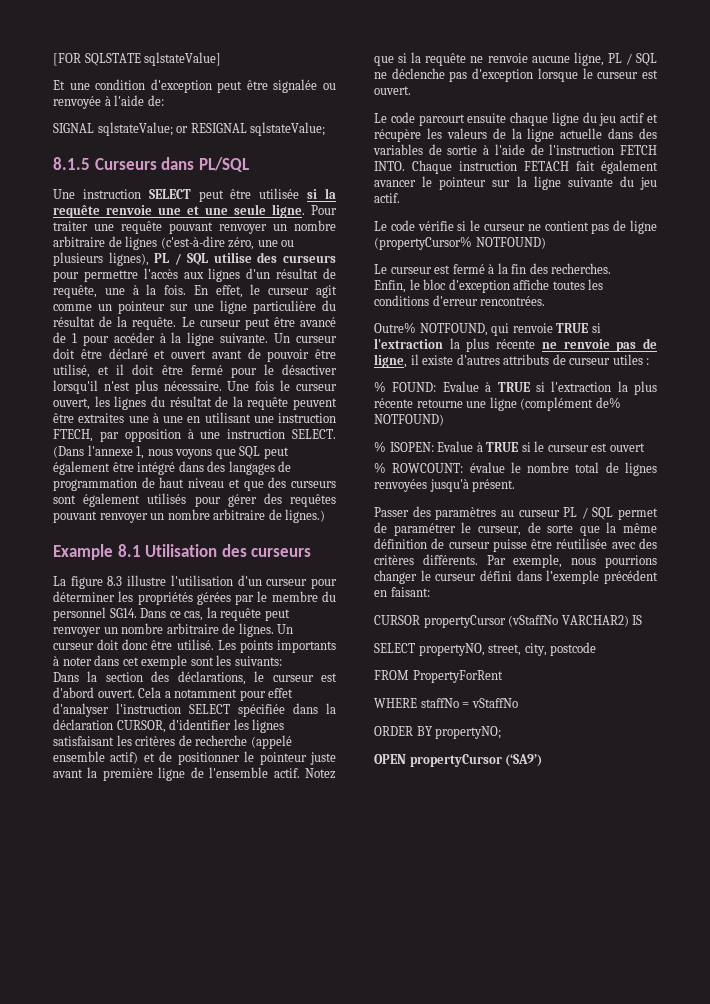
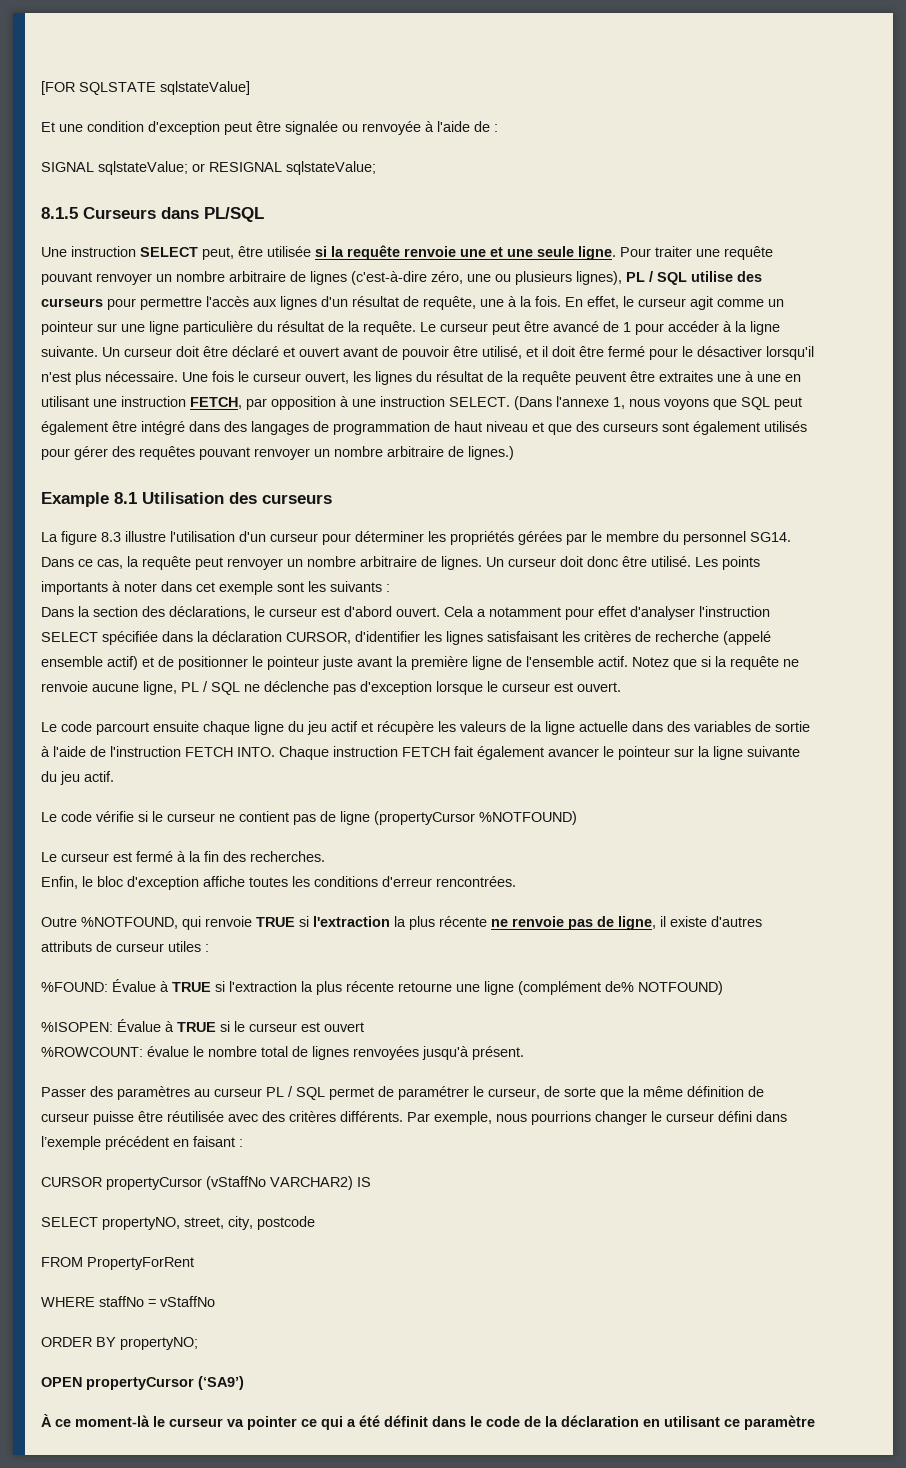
- Et une condition d'exception peut être signalée ou renvoyée à l'aide de:
+ Et une condition d'exception peut être signalée ou renvoyée à l'aide de :
- Une instruction SELECT peut être utilisée si la requête renvoie une et une seule ligne.
+ Une instruction SELECT peut, être utilisée si la requête renvoie une et une seule ligne.
- Une fois le curseur ouvert, les lignes du résultat de la requête peuvent être extraites une à une en utilisant une instruction FTECH, par opposition à une instruction SELECT.
+ Une fois le curseur ouvert, les lignes du résultat de la requête peuvent être extraites une à une en utilisant une instruction FETCH, par opposition à une instruction SELECT.
- Les points importants à noter dans cet exemple sont les suivants:
+ Les points importants à noter dans cet exemple sont les suivants :
- Chaque instruction FETACH fait également avancer le pointeur sur la ligne suivante du jeu actif.
+ Chaque instruction FETCH fait également avancer le pointeur sur la ligne suivante du jeu actif.
- Le code vérifie si le curseur ne contient pas de ligne (propertyCursor% NOTFOUND)
+ Le code vérifie si le curseur ne contient pas de ligne (propertyCursor %NOTFOUND)
- Outre% NOTFOUND, qui renvoie TRUE si l'extraction la plus récente ne renvoie pas de ligne, il existe d'autres attributs de curseur utiles :
+ Outre %NOTFOUND, qui renvoie TRUE si l'extraction la plus récente ne renvoie pas de ligne, il existe d'autres attributs de curseur utiles :
- % FOUND: Evalue à TRUE si l'extraction la plus récente retourne une ligne (complément de% NOTFOUND)
+ %FOUND: Évalue à TRUE si l'extraction la plus récente retourne une ligne (complément de% NOTFOUND)
- % ISOPEN: Evalue à TRUE si le curseur est ouvert
+ %ISOPEN: Évalue à TRUE si le curseur est ouvert
- % ROWCOUNT: évalue le nombre total de lignes renvoyées jusqu'à présent.
+ %ROWCOUNT: évalue le nombre total de lignes renvoyées jusqu'à présent.
- Par exemple, nous pourrions changer le curseur défini dans l’exemple précédent en faisant:
+ Par exemple, nous pourrions changer le curseur défini dans l’exemple précédent en faisant :
+ À ce moment-là le curseur va pointer ce qui a été définit dans le code de la déclaration en utilisant ce paramètre

